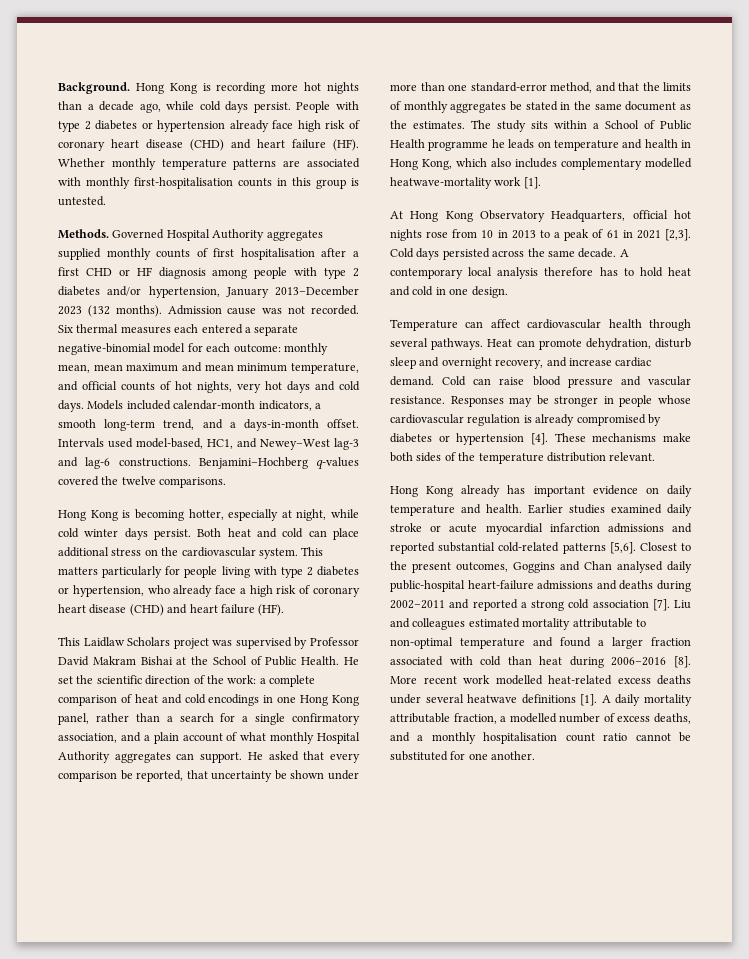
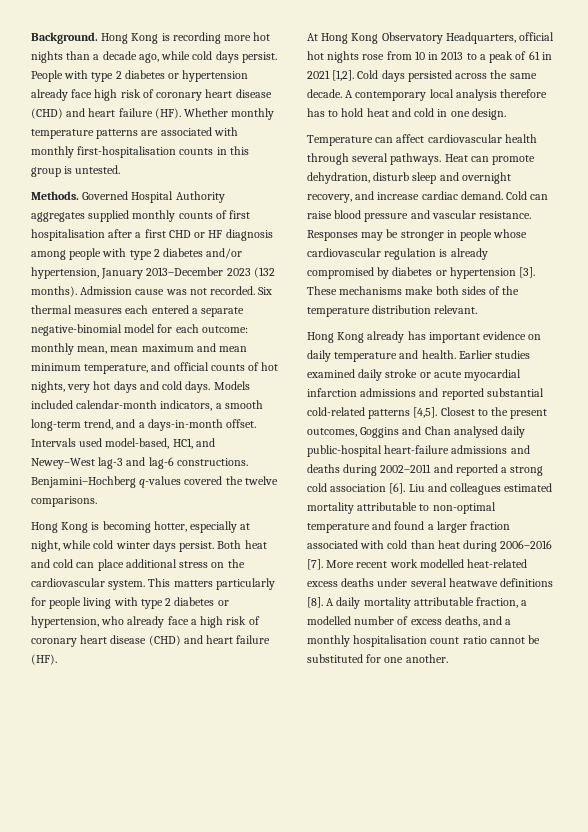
- This Laidlaw Scholars project was supervised by Professor David Makram Bishai at the School of Public Health. He set the scientific direction of the work: a complete comparison of heat and cold encodings in one Hong Kong panel, rather than a search for a single confirmatory association, and a plain account of what monthly Hospital Authority aggregates can support. He asked that every comparison be reported, that uncertainty be shown under more than one standard-error method, and that the limits of monthly aggregates be stated in the same document as the estimates. The study sits within a School of Public Health programme he leads on temperature and health in Hong Kong, which also includes complementary modelled heatwave-mortality work [1].
- At Hong Kong Observatory Headquarters, official hot nights rose from 10 in 2013 to a peak of 61 in 2021 [2,3].
+ At Hong Kong Observatory Headquarters, official hot nights rose from 10 in 2013 to a peak of 61 in 2021 [1,2].
- Responses may be stronger in people whose cardiovascular regulation is already compromised by diabetes or hypertension [4].
+ Responses may be stronger in people whose cardiovascular regulation is already compromised by diabetes or hypertension [3].
- Earlier studies examined daily stroke or acute myocardial infarction admissions and reported substantial cold-related patterns [5,6].
+ Earlier studies examined daily stroke or acute myocardial infarction admissions and reported substantial cold-related patterns [4,5].
- Closest to the present outcomes, Goggins and Chan analysed daily public-hospital heart-failure admissions and deaths during 2002–2011 and reported a strong cold association [7].
+ Closest to the present outcomes, Goggins and Chan analysed daily public-hospital heart-failure admissions and deaths during 2002–2011 and reported a strong cold association [6].
- Liu and colleagues estimated mortality attributable to non-optimal temperature and found a larger fraction associated with cold than heat during 2006–2016 [8].
+ Liu and colleagues estimated mortality attributable to non-optimal temperature and found a larger fraction associated with cold than heat during 2006–2016 [7].
- More recent work modelled heat-related excess deaths under several heatwave definitions [1].
+ More recent work modelled heat-related excess deaths under several heatwave definitions [8].

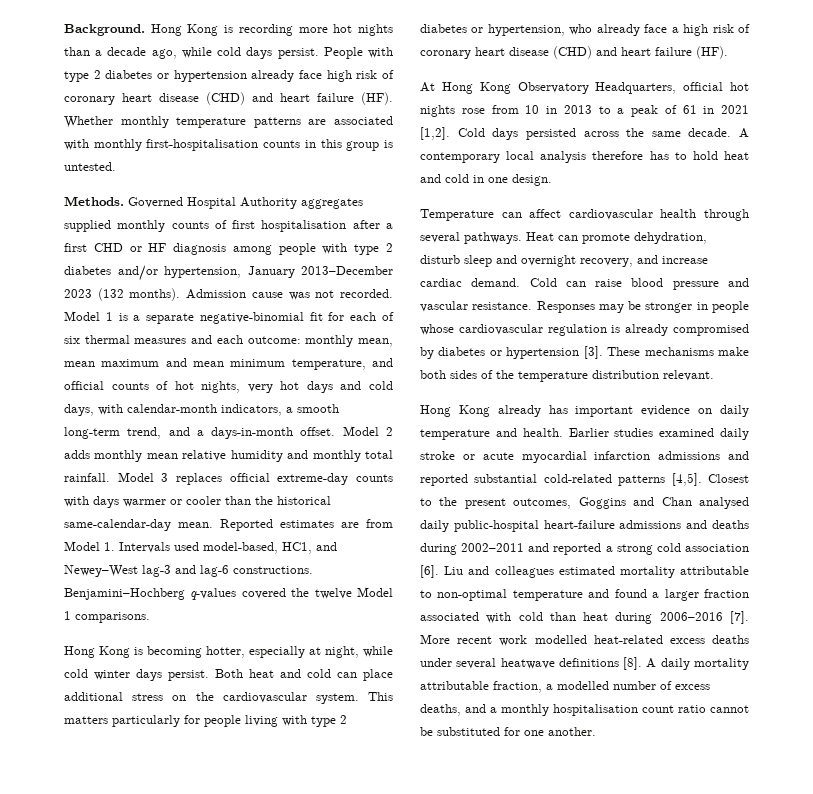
- Six thermal measures each entered a separate negative-binomial model for each outcome: monthly mean, mean maximum and mean minimum temperature, and official counts of hot nights, very hot days and cold days. Models included calendar-month indicators, a smooth long-term trend, and a days-in-month offset.
+ Model 1 is a separate negative-binomial fit for each of six thermal measures and each outcome: monthly mean, mean maximum and mean minimum temperature, and official counts of hot nights, very hot days and cold days, with calendar-month indicators, a smooth long-term trend, and a days-in-month offset.
- Intervals used model-based, HC1, and Newey–West lag-3 and lag-6 constructions.
+ Model 2 adds monthly mean relative humidity and monthly total rainfall. Model 3 replaces official extreme-day counts with days warmer or cooler than the historical same-calendar-day mean. Reported estimates are from Model 1. Intervals used model-based, HC1, and Newey–West lag-3 and lag-6 constructions.
- Benjamini–Hochberg q-values covered the twelve comparisons.
+ Benjamini–Hochberg q-values covered the twelve Model 1 comparisons.

